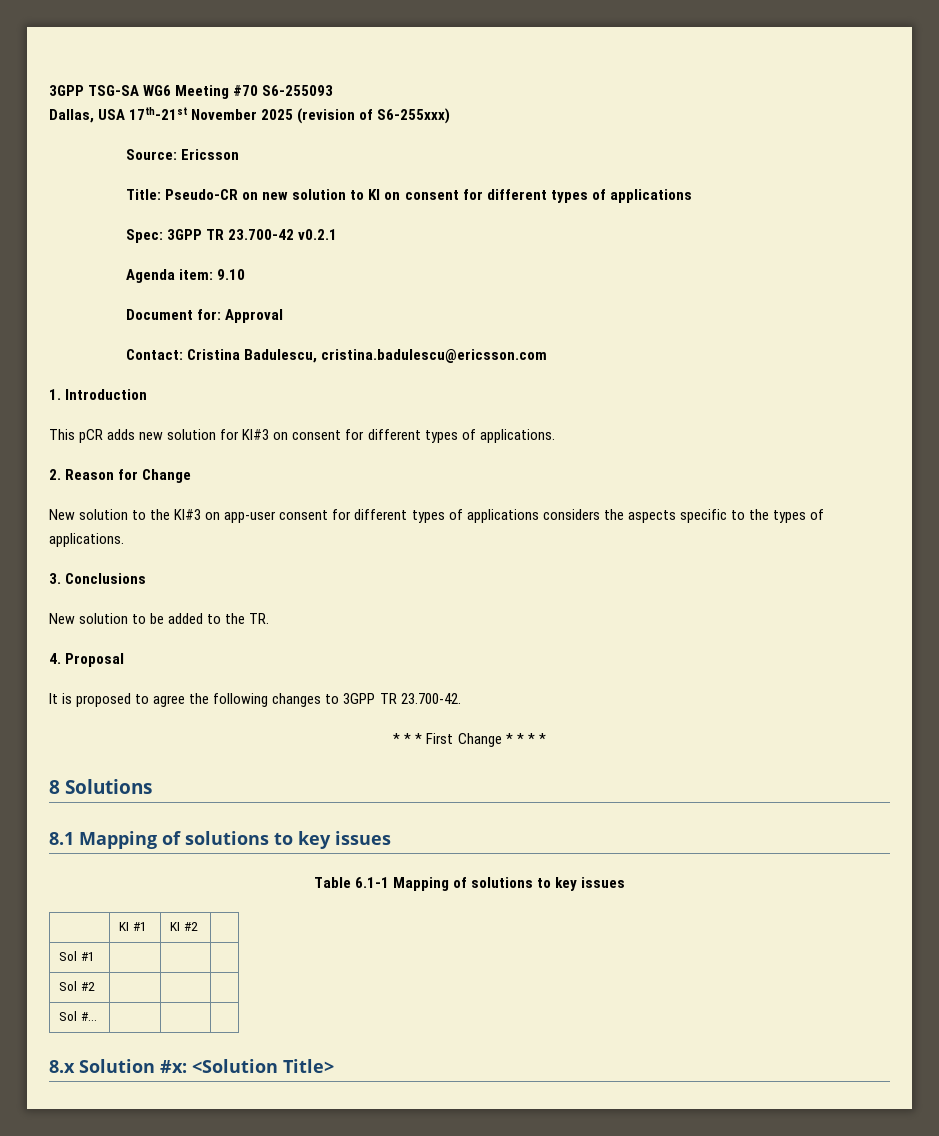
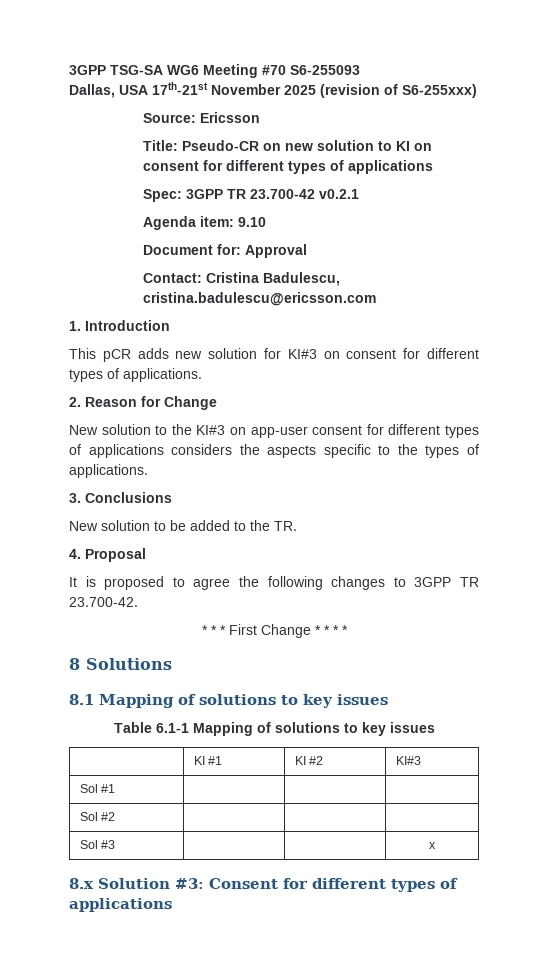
- | KI #1 | KI #2 |
+ | KI #1 | KI #2 | KI#3
- Sol #... | | |
+ Sol #3 | | | x
- 8.x Solution #x: <Solution Title>
+ 8.x Solution #3: Consent for different types of applications

